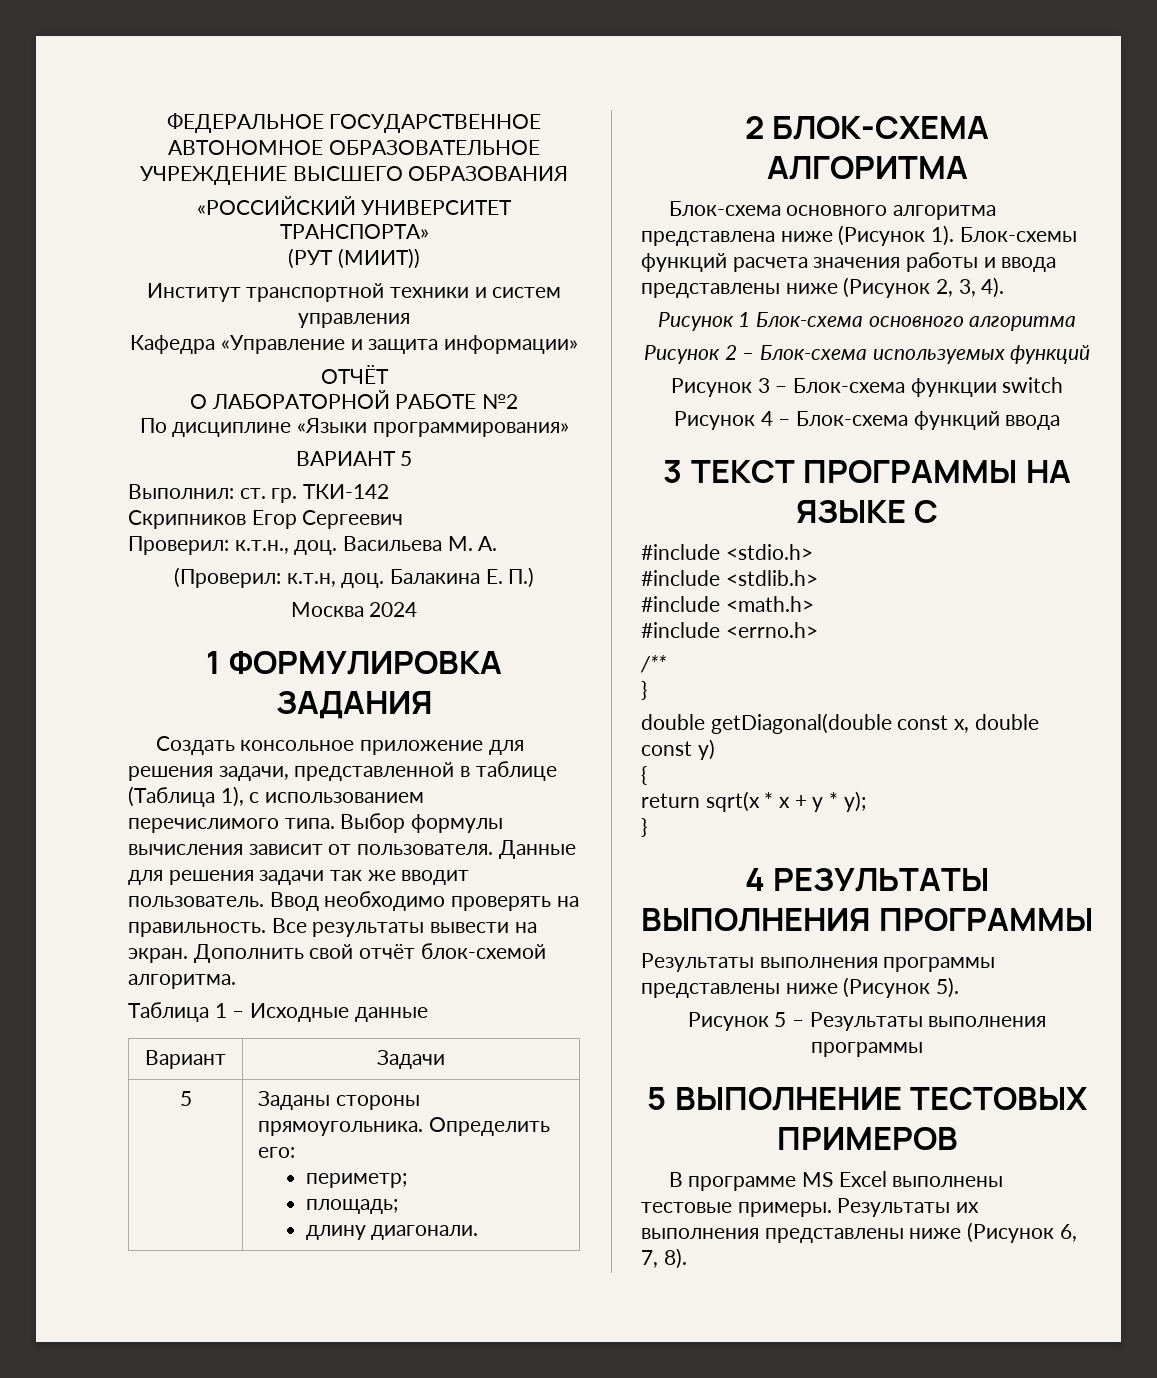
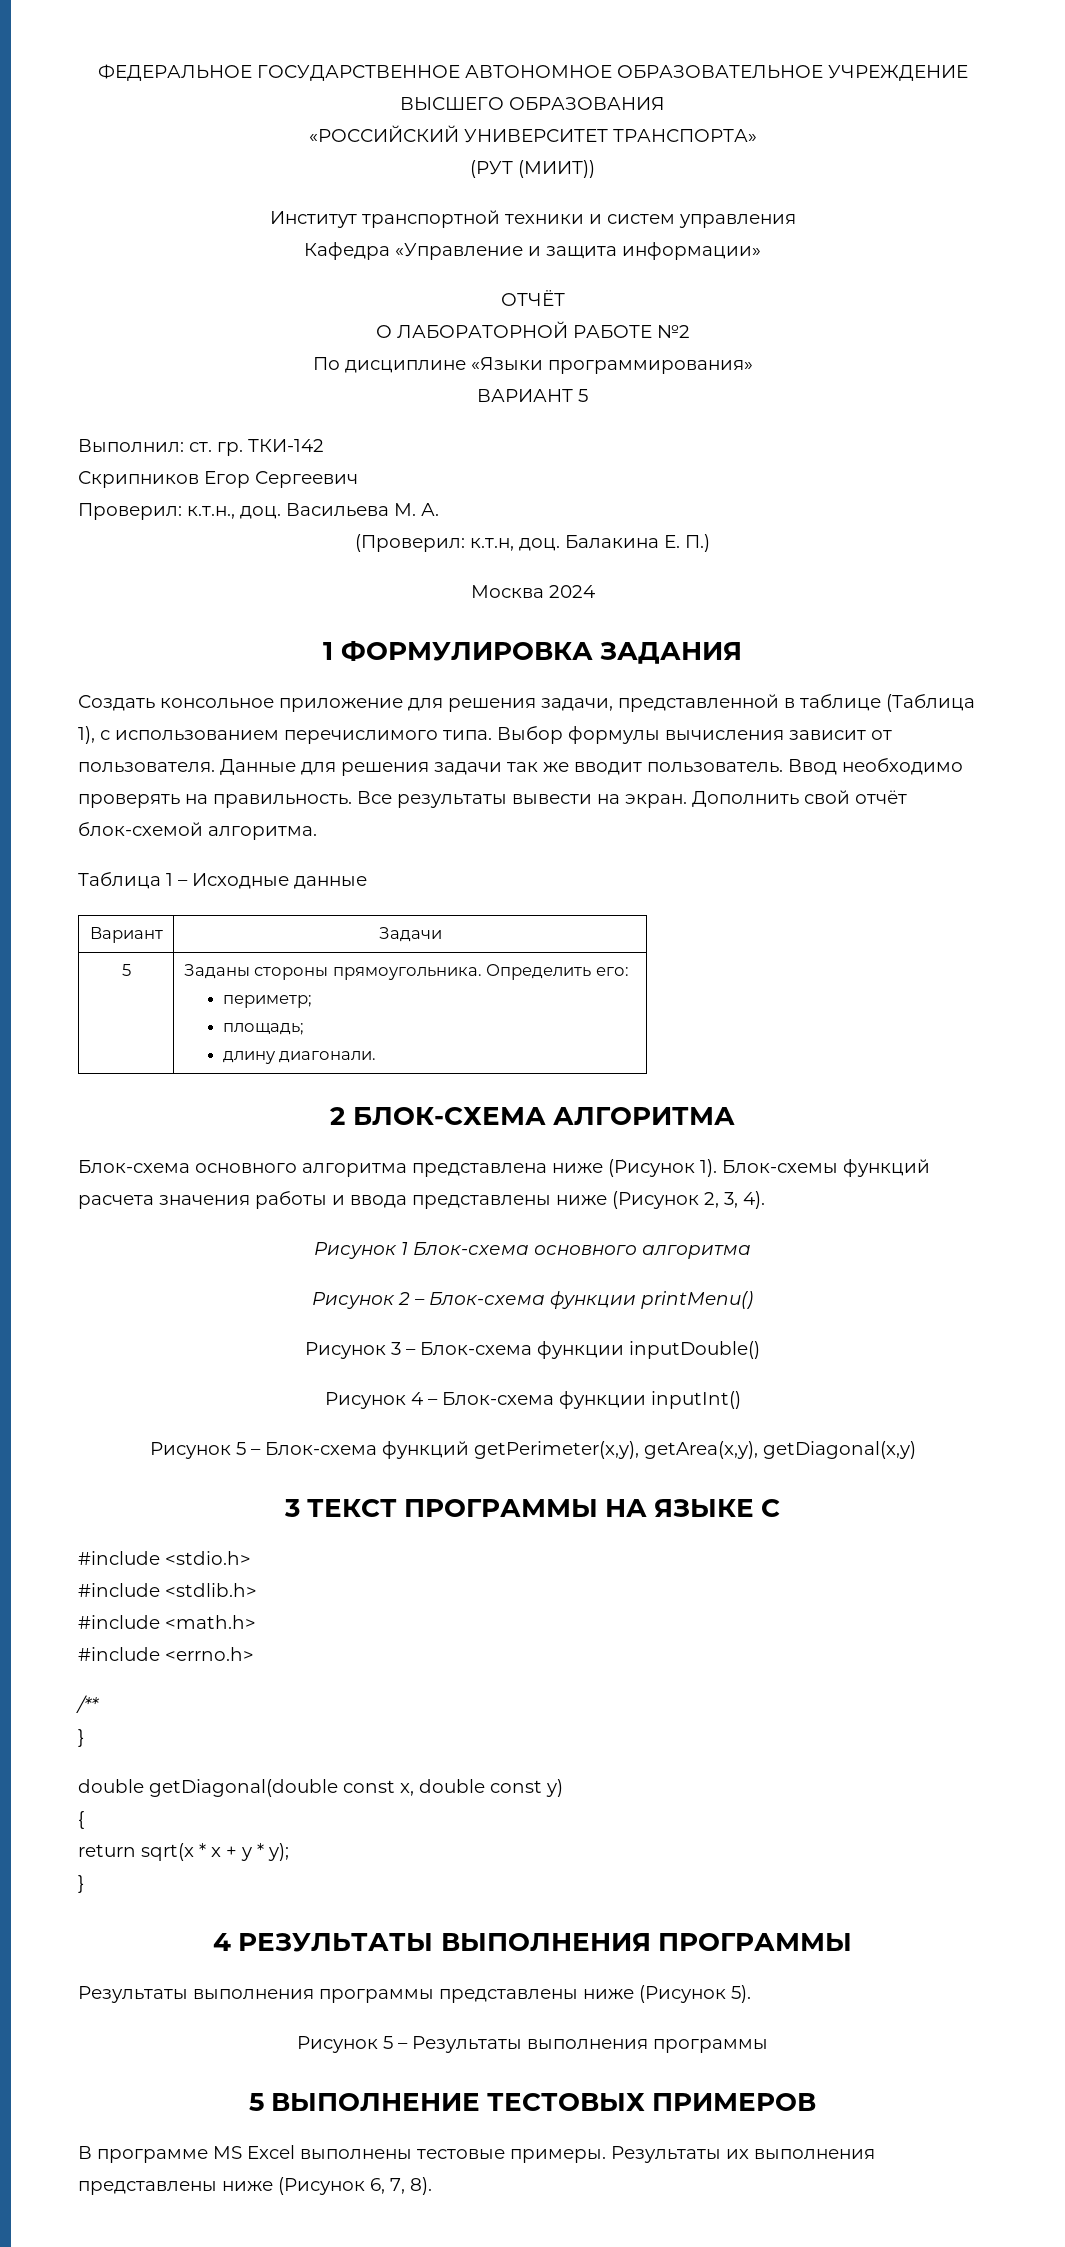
- Рисунок 2 – Блок-схема используемых функций
+ Рисунок 2 – Блок-схема функции printMenu()
- Рисунок 3 – Блок-схема функции switch
+ Рисунок 3 – Блок-схема функции inputDouble()
- Рисунок 4 – Блок-схема функций ввода
+ Рисунок 4 – Блок-схема функции inputInt()
+ Рисунок 5 – Блок-схема функций getPerimeter(x,y), getArea(x,y), getDiagonal(x,y)

